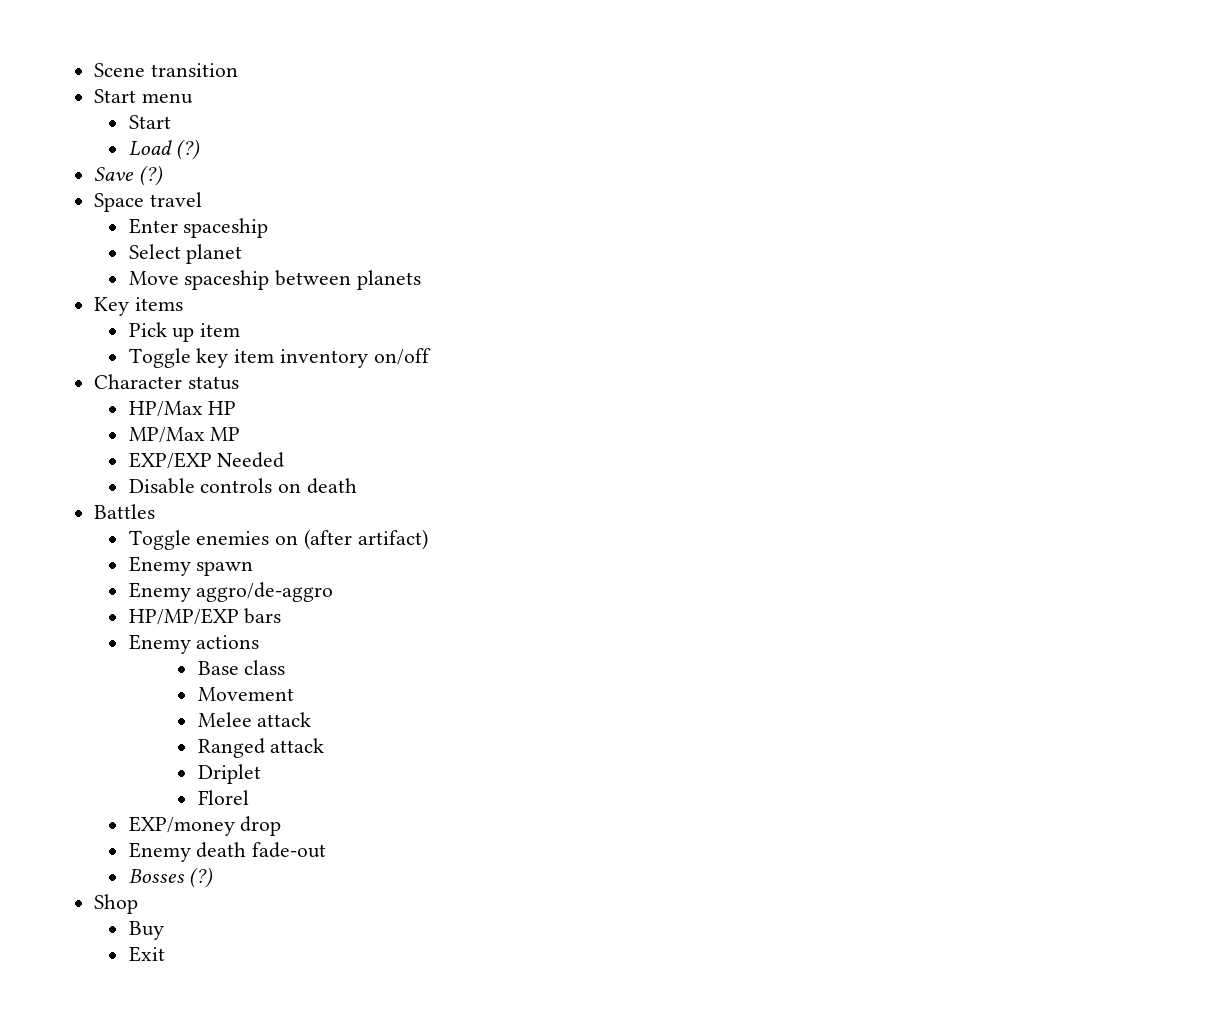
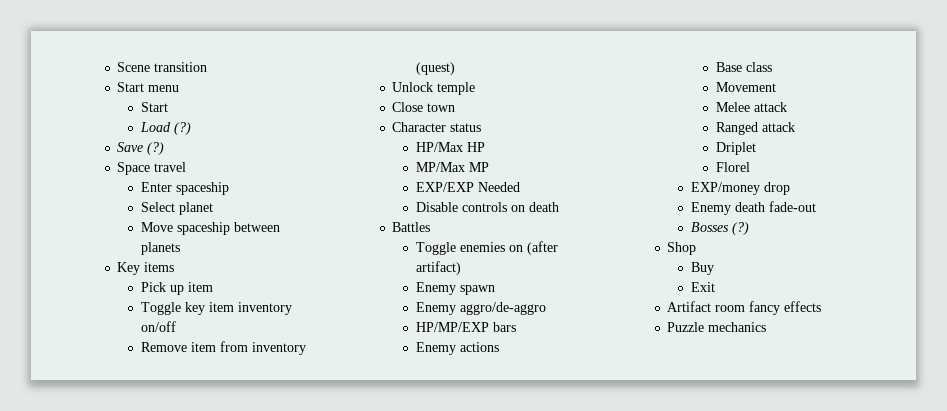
+ Remove item from inventory (quest)
+ Unlock temple
+ Close town
+ Artifact room fancy effects
+ Puzzle mechanics

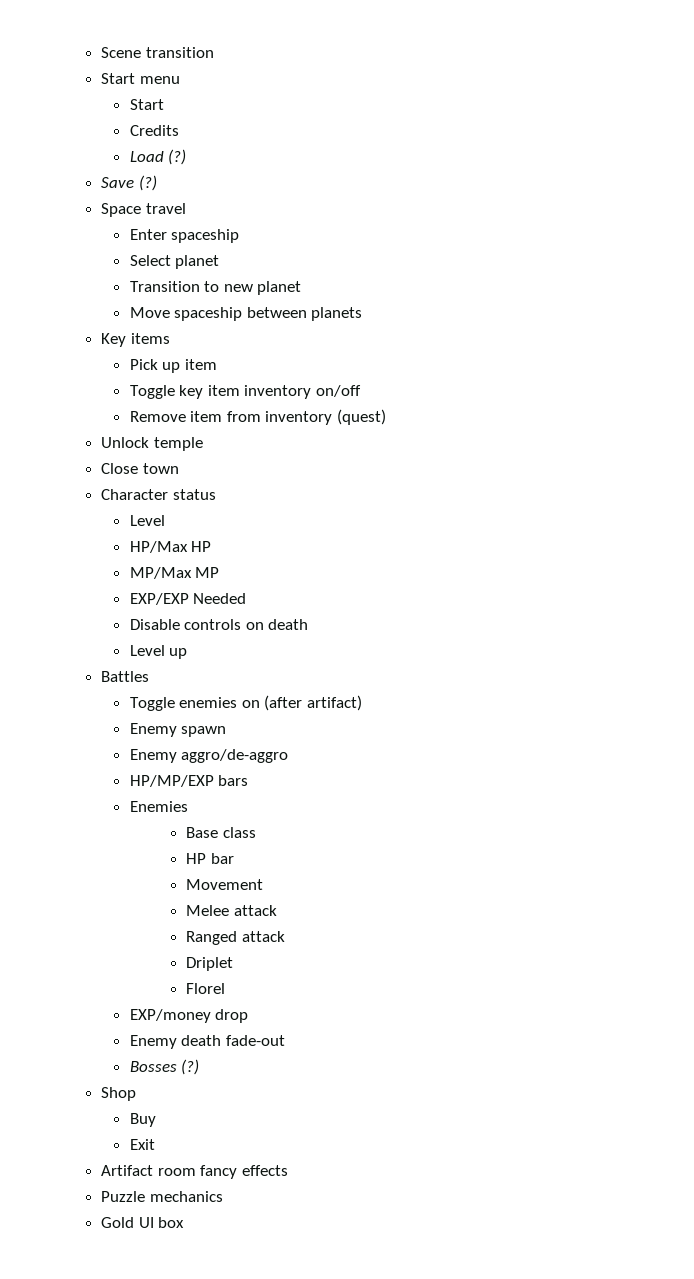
+ Credits
+ Transition to new planet
  Character status
+ Level
+ Level up
- Enemy actions
+ Enemies
+ HP bar
+ Gold UI box

